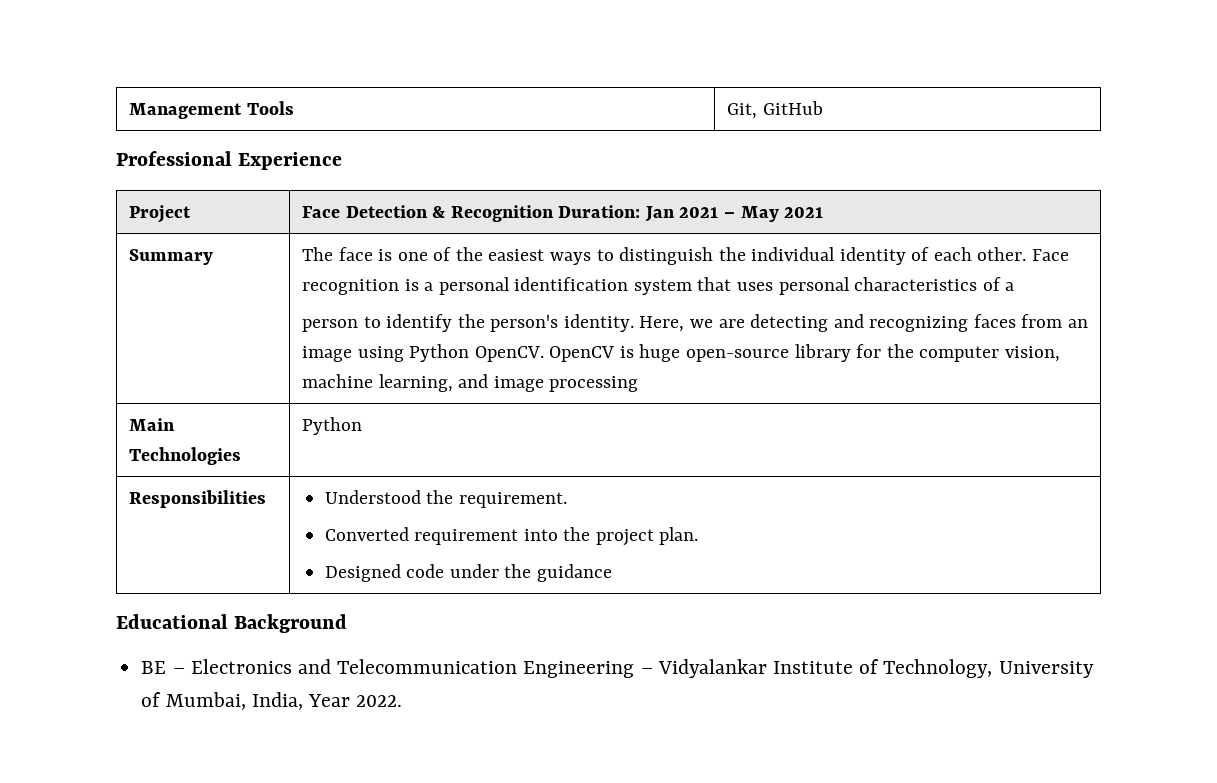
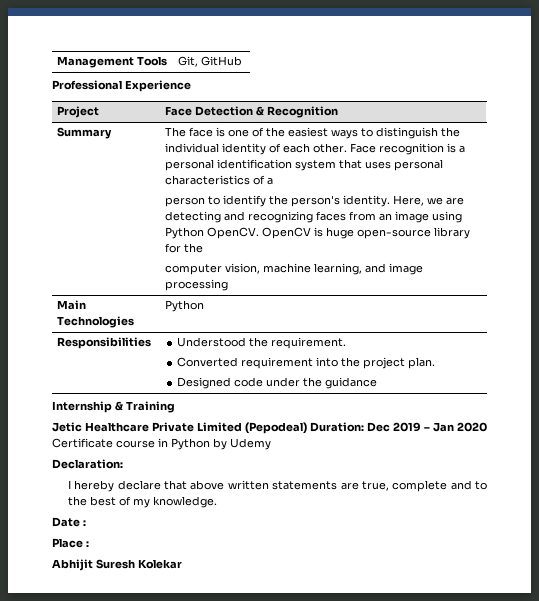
- Project | Face Detection & Recognition Duration: Jan 2021 – May 2021
+ Project | Face Detection & Recognition
- OpenCV is huge open-source library for the computer vision, machine learning, and image processing
+ OpenCV is huge open-source library for the
+ computer vision, machine learning, and image processing
- Educational Background
- BE – Electronics and Telecommunication Engineering – Vidyalankar Institute of Technology, University of Mumbai, India, Year 2022.
+ Internship & Training
+ Jetic Healthcare Private Limited (Pepodeal) Duration: Dec 2019 – Jan 2020 Certificate course in Python by Udemy
+ Declaration:
+ I hereby declare that above written statements are true, complete and to the best of my knowledge.
+ Date :
+ Place :
+ Abhijit Suresh Kolekar

